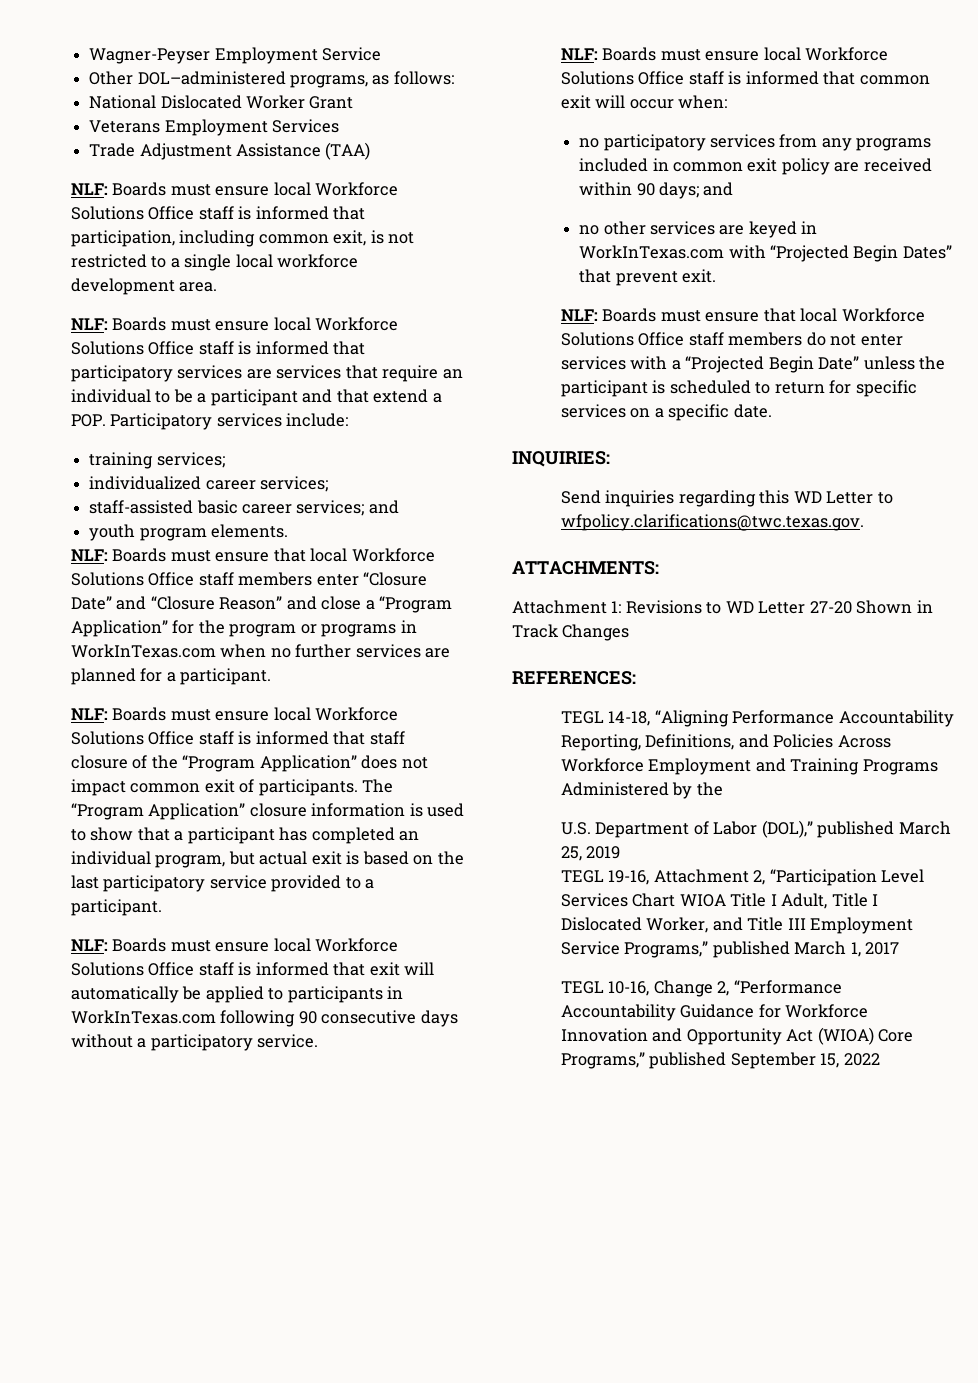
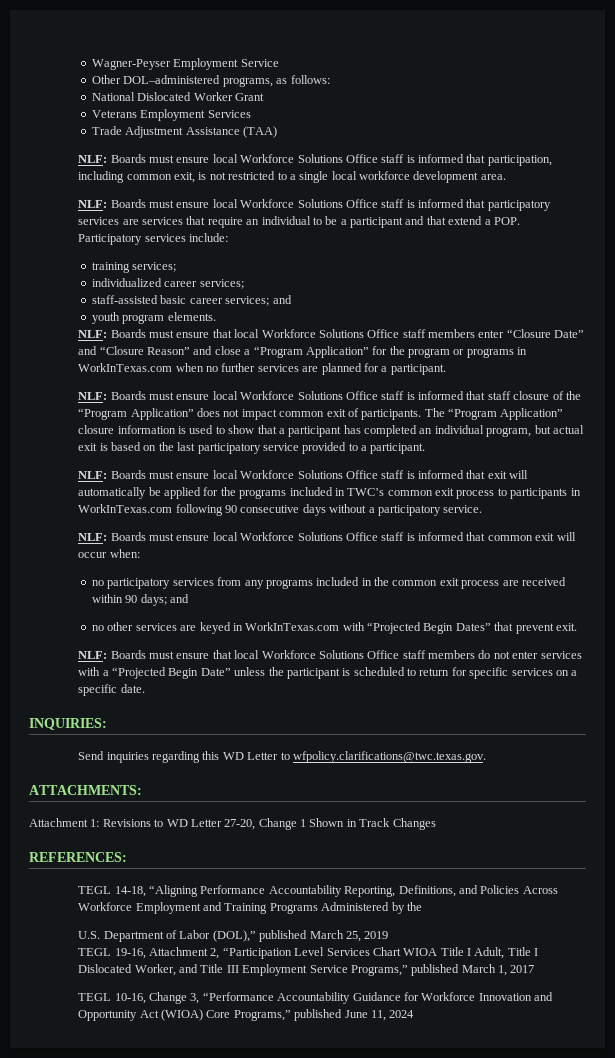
- NLF: Boards must ensure local Workforce Solutions Office staff is informed that exit will automatically be applied to participants in WorkInTexas.com following 90 consecutive days without a participatory service.
+ NLF: Boards must ensure local Workforce Solutions Office staff is informed that exit will automatically be applied for the programs included in TWC’s common exit process to participants in WorkInTexas.com following 90 consecutive days without a participatory service.
- no participatory services from any programs included in common exit policy are received within 90 days; and
+ no participatory services from any programs included in the common exit process are received within 90 days; and
- Attachment 1: Revisions to WD Letter 27-20 Shown in Track Changes
+ Attachment 1: Revisions to WD Letter 27-20, Change 1 Shown in Track Changes
- TEGL 10-16, Change 2, “Performance Accountability Guidance for Workforce Innovation and Opportunity Act (WIOA) Core Programs,” published September 15, 2022
+ TEGL 10-16, Change 3, “Performance Accountability Guidance for Workforce Innovation and Opportunity Act (WIOA) Core Programs,” published June 11, 2024

